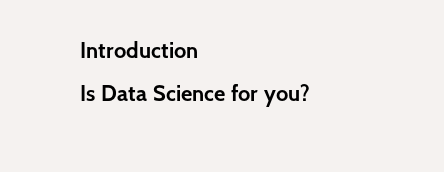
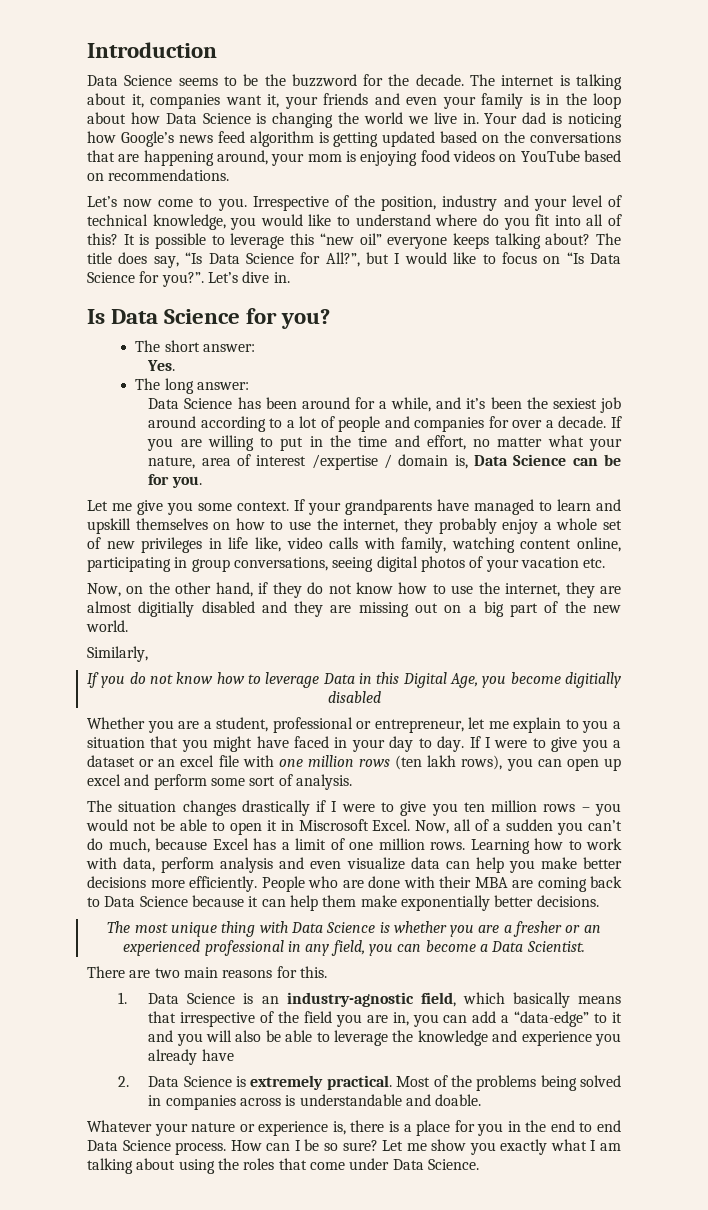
+ Data Science seems to be the buzzword for the decade. The internet is talking about it, companies want it, your friends and even your family is in the loop about how Data Science is changing the world we live in. Your dad is noticing how Google’s news feed algorithm is getting updated based on the conversations that are happening around, your mom is enjoying food videos on YouTube based on recommendations.
+ Let’s now come to you. Irrespective of the position, industry and your level of technical knowledge, you would like to understand where do you fit into all of this? It is possible to leverage this “new oil” everyone keeps talking about? The title does say, “Is Data Science for All?”, but I would like to focus on “Is Data Science for you?”. Let’s dive in.
+ The short answer:
+ Yes.
+ The long answer:
+ Data Science has been around for a while, and it’s been the sexiest job around according to a lot of people and companies for over a decade. If you are willing to put in the time and effort, no matter what your nature, area of interest /expertise / domain is, Data Science can be for you.
+ Let me give you some context. If your grandparents have managed to learn and upskill themselves on how to use the internet, they probably enjoy a whole set of new privileges in life like, video calls with family, watching content online, participating in group conversations, seeing digital photos of your vacation etc.
+ Now, on the other hand, if they do not know how to use the internet, they are almost digitially disabled and they are missing out on a big part of the new world.
+ Similarly,
+ If you do not know how to leverage Data in this Digital Age, you become digitially disabled
+ Whether you are a student, professional or entrepreneur, let me explain to you a situation that you might have faced in your day to day. If I were to give you a dataset or an excel file with one million rows (ten lakh rows), you can open up excel and perform some sort of analysis.
+ The situation changes drastically if I were to give you ten million rows – you would not be able to open it in Miscrosoft Excel. Now, all of a sudden you can’t do much, because Excel has a limit of one million rows. Learning how to work with data, perform analysis and even visualize data can help you make better decisions more efficiently. People who are done with their MBA are coming back to Data Science because it can help them make exponentially better decisions.
+ The most unique thing with Data Science is whether you are a fresher or an experienced professional in any field, you can become a Data Scientist.
+ There are two main reasons for this.
+ 1. Data Science is an industry-agnostic field, which basically means that irrespective of the field you are in, you can add a “data-edge” to it and you will also be able to leverage the knowledge and experience you already have
+ 2. Data Science is extremely practical. Most of the problems being solved in companies across is understandable and doable.
+ Whatever your nature or experience is, there is a place for you in the end to end Data Science process. How can I be so sure? Let me show you exactly what I am talking about using the roles that come under Data Science.

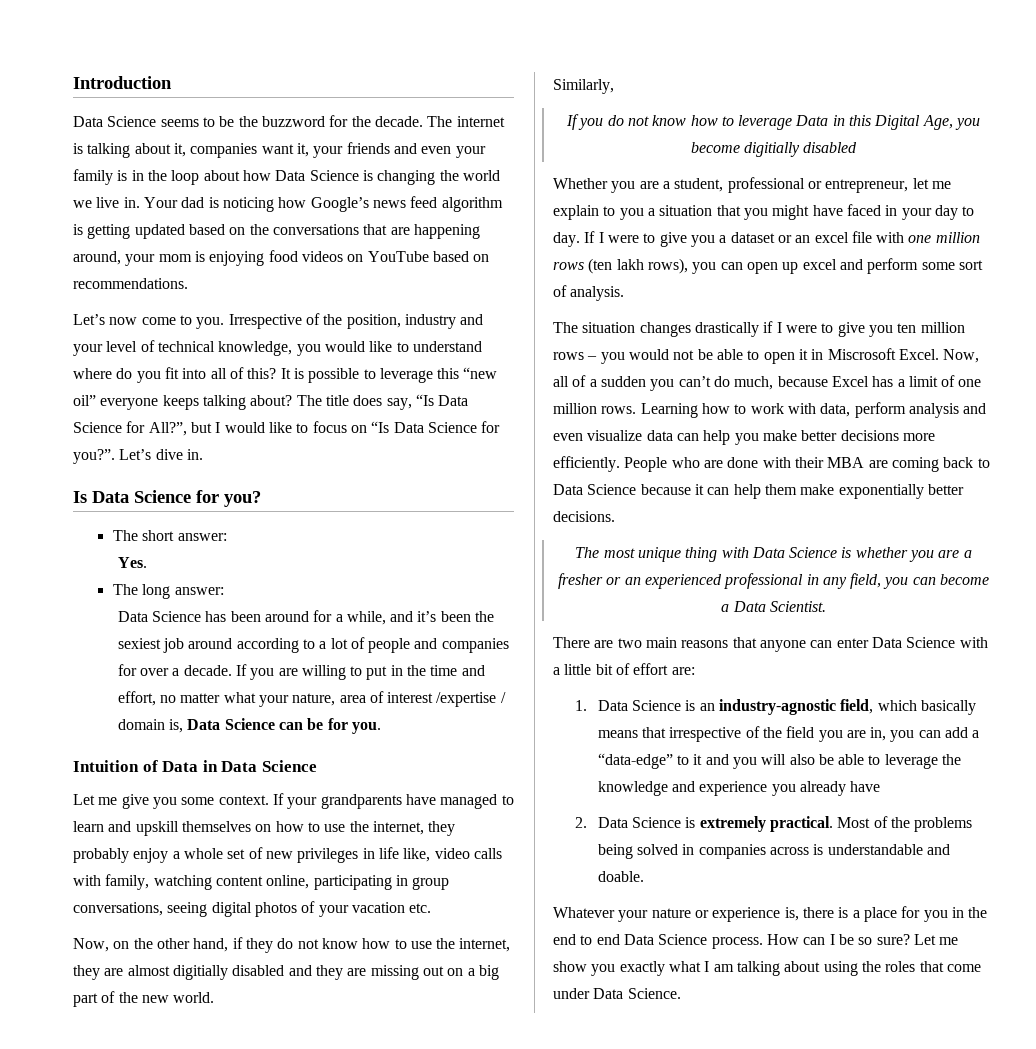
+ Intuition of Data in Data Science
- There are two main reasons for this.
+ There are two main reasons that anyone can enter Data Science with a little bit of effort are:

